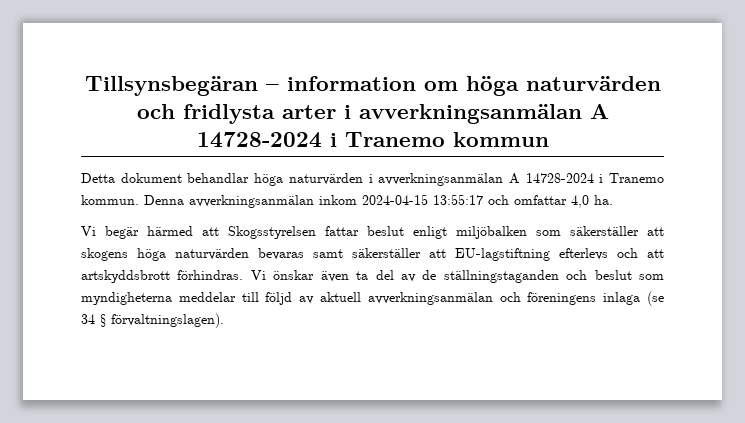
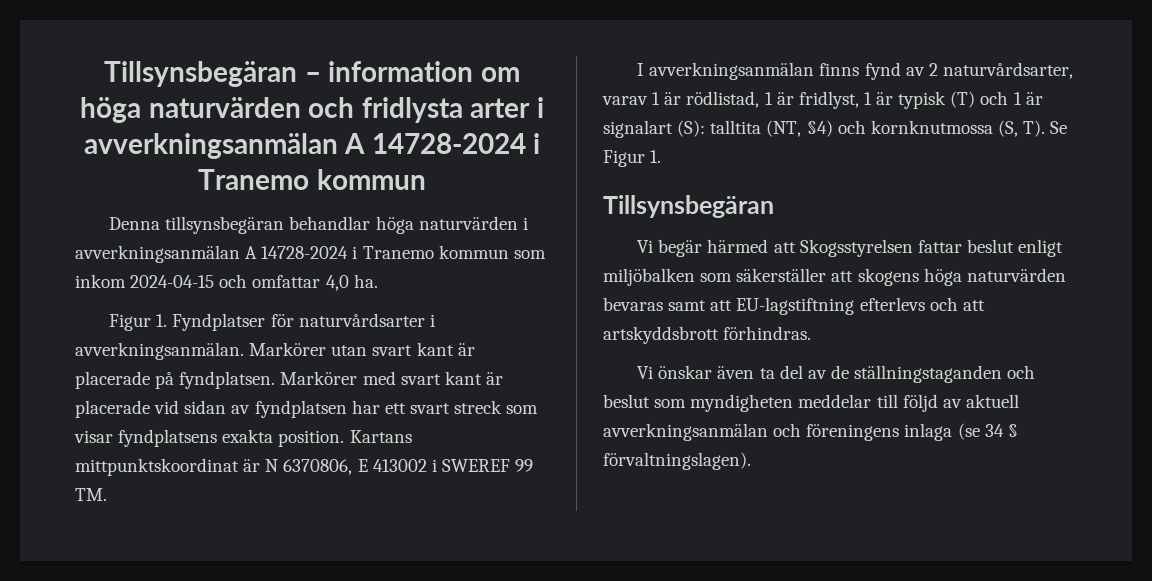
- Detta dokument behandlar höga naturvärden i avverkningsanmälan A 14728-2024 i Tranemo kommun. Denna avverkningsanmälan inkom 2024-04-15 13:55:17 och omfattar 4,0 ha.
+ Denna tillsynsbegäran behandlar höga naturvärden i avverkningsanmälan A 14728-2024 i Tranemo kommun som inkom 2024-04-15 och omfattar 4,0 ha.
+ Figur 1. Fyndplatser för naturvårdsarter i avverkningsanmälan. Markörer utan svart kant är placerade på fyndplatsen. Markörer med svart kant är placerade vid sidan av fyndplatsen har ett svart streck som visar fyndplatsens exakta position. Kartans mittpunktskoordinat är N 6370806, E 413002 i SWEREF 99 TM.
+ I avverkningsanmälan finns fynd av 2 naturvårdsarter, varav 1 är rödlistad, 1 är fridlyst, 1 är typisk (T) och 1 är signalart (S): talltita (NT, §4) och kornknutmossa (S, T). Se Figur 1.
+ Tillsynsbegäran
- Vi begär härmed att Skogsstyrelsen fattar beslut enligt miljöbalken som säkerställer att skogens höga naturvärden bevaras samt säkerställer att EU-lagstiftning efterlevs och att artskyddsbrott förhindras. Vi önskar även ta del av de ställningstaganden och beslut som myndigheterna meddelar till följd av aktuell avverkningsanmälan och föreningens inlaga (se 34 § förvaltningslagen).
+ Vi begär härmed att Skogsstyrelsen fattar beslut enligt miljöbalken som säkerställer att skogens höga naturvärden bevaras samt att EU-lagstiftning efterlevs och att artskyddsbrott förhindras.
+ Vi önskar även ta del av de ställningstaganden och beslut som myndigheten meddelar till följd av aktuell avverkningsanmälan och föreningens inlaga (se 34 § förvaltningslagen).

